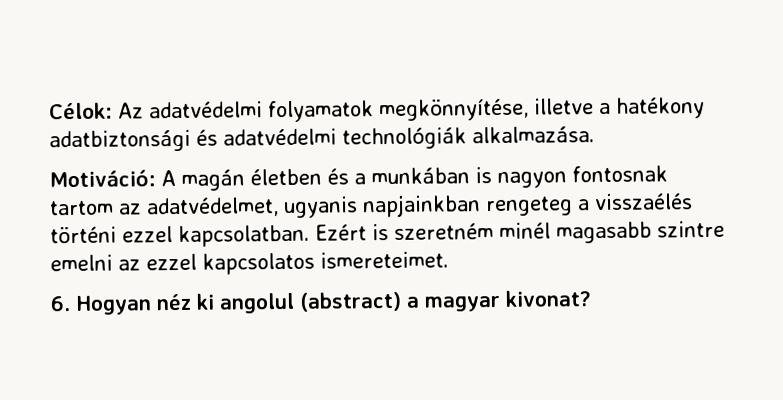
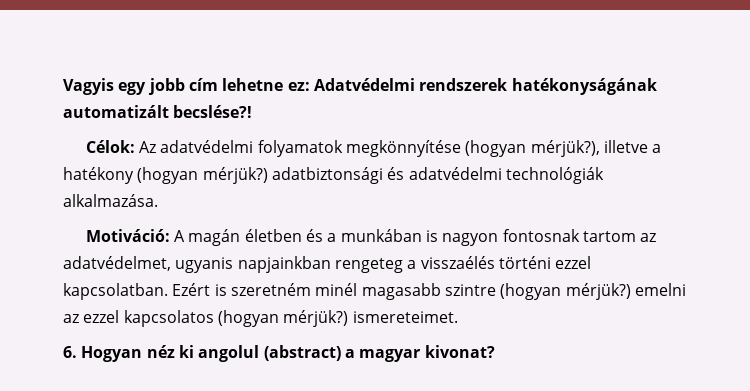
+ Vagyis egy jobb cím lehetne ez: Adatvédelmi rendszerek hatékonyságának automatizált becslése?!
- Célok: Az adatvédelmi folyamatok megkönnyítése, illetve a hatékony adatbiztonsági és adatvédelmi technológiák alkalmazása.
+ Célok: Az adatvédelmi folyamatok megkönnyítése (hogyan mérjük?), illetve a hatékony (hogyan mérjük?) adatbiztonsági és adatvédelmi technológiák alkalmazása.
- Ezért is szeretném minél magasabb szintre emelni az ezzel kapcsolatos ismereteimet.
+ Ezért is szeretném minél magasabb szintre (hogyan mérjük?) emelni az ezzel kapcsolatos (hogyan mérjük?) ismereteimet.

